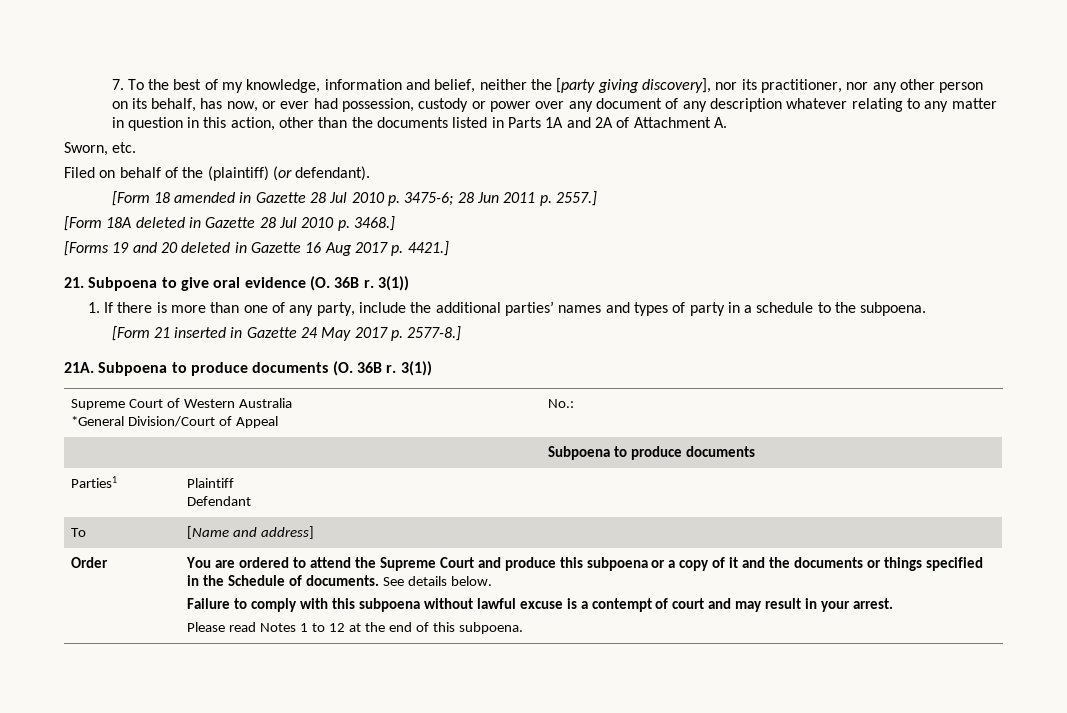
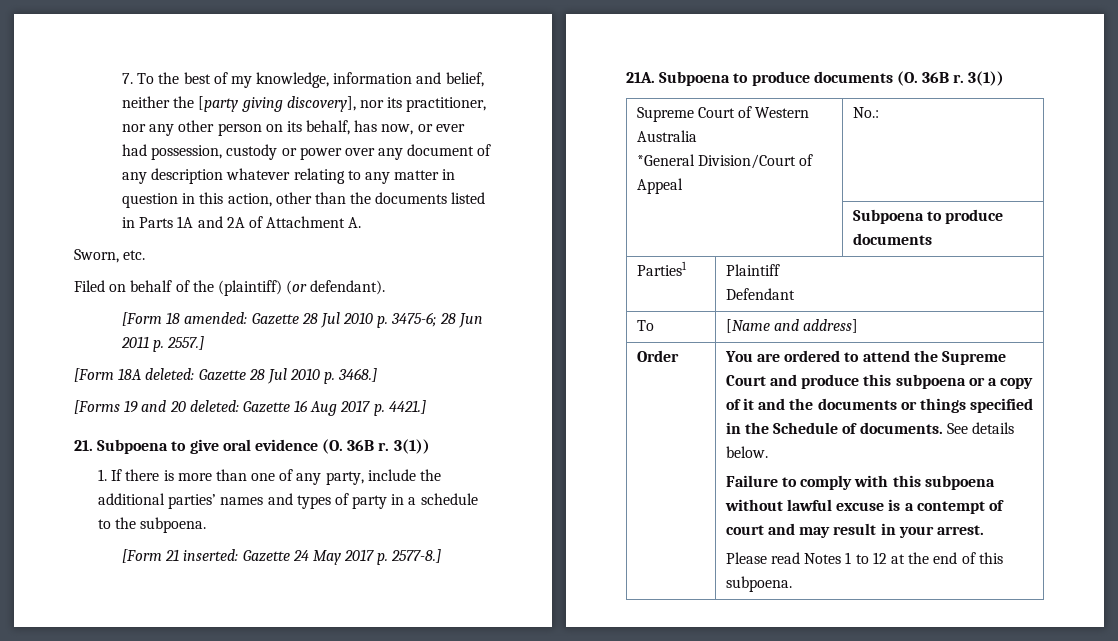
- [Form 18 amended in Gazette 28 Jul 2010 p. 3475-6; 28 Jun 2011 p. 2557.]
+ [Form 18 amended: Gazette 28 Jul 2010 p. 3475-6; 28 Jun 2011 p. 2557.]
- [Form 18A deleted in Gazette 28 Jul 2010 p. 3468.]
+ [Form 18A deleted: Gazette 28 Jul 2010 p. 3468.]
- [Forms 19 and 20 deleted in Gazette 16 Aug 2017 p. 4421.]
+ [Forms 19 and 20 deleted: Gazette 16 Aug 2017 p. 4421.]
- [Form 21 inserted in Gazette 24 May 2017 p. 2577-8.]
+ [Form 21 inserted: Gazette 24 May 2017 p. 2577-8.]

